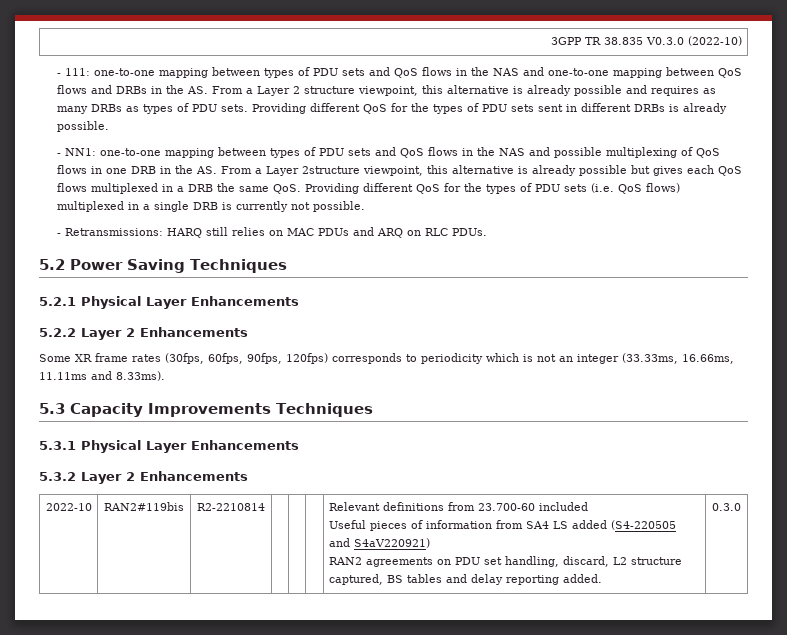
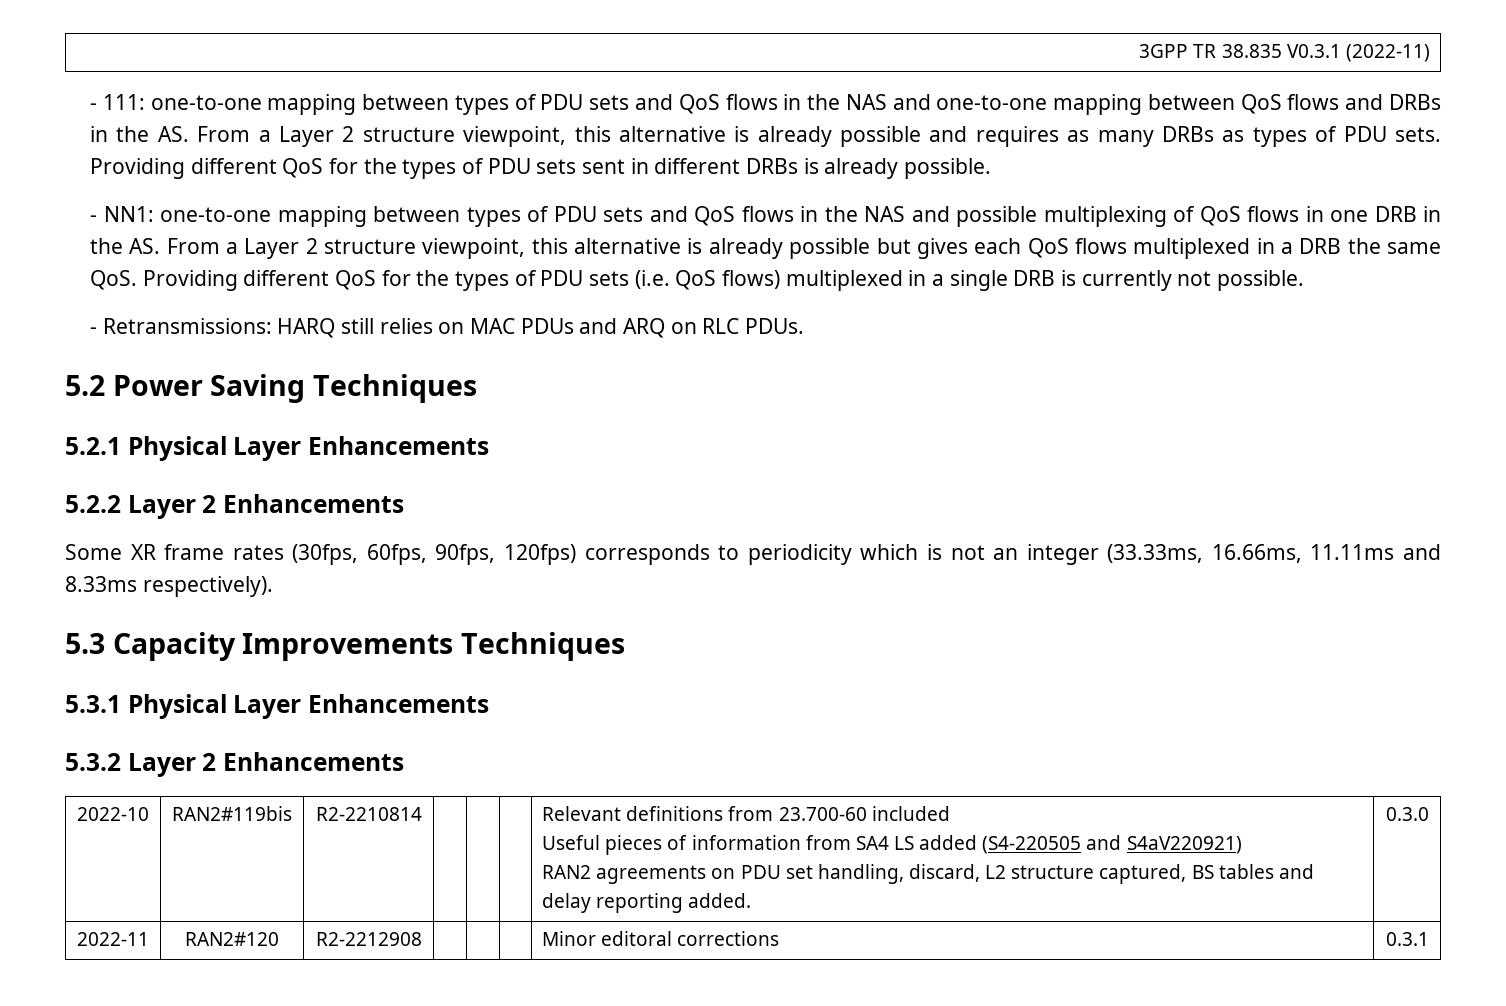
- 3GPP TR 38.835 V0.3.0 (2022-10)
+ 3GPP TR 38.835 V0.3.1 (2022-11)
- one-to-one mapping between types of PDU sets and QoS flows in the NAS and possible multiplexing of QoS flows in one DRB in the AS. From a Layer 2structure viewpoint, this alternative is already possible but gives each QoS flows multiplexed in a DRB the same QoS. Providing different QoS for the types of PDU sets (i.e. QoS flows) multiplexed in a single DRB is currently not possible.
+ one-to-one mapping between types of PDU sets and QoS flows in the NAS and possible multiplexing of QoS flows in one DRB in the AS. From a Layer 2 structure viewpoint, this alternative is already possible but gives each QoS flows multiplexed in a DRB the same QoS. Providing different QoS for the types of PDU sets (i.e. QoS flows) multiplexed in a single DRB is currently not possible.
- Some XR frame rates (30fps, 60fps, 90fps, 120fps) corresponds to periodicity which is not an integer (33.33ms, 16.66ms, 11.11ms and 8.33ms).
+ Some XR frame rates (30fps, 60fps, 90fps, 120fps) corresponds to periodicity which is not an integer (33.33ms, 16.66ms, 11.11ms and 8.33ms respectively).
+ 2022-11 | RAN2#120 | R2-2212908 | | | | Minor editoral corrections | 0.3.1

